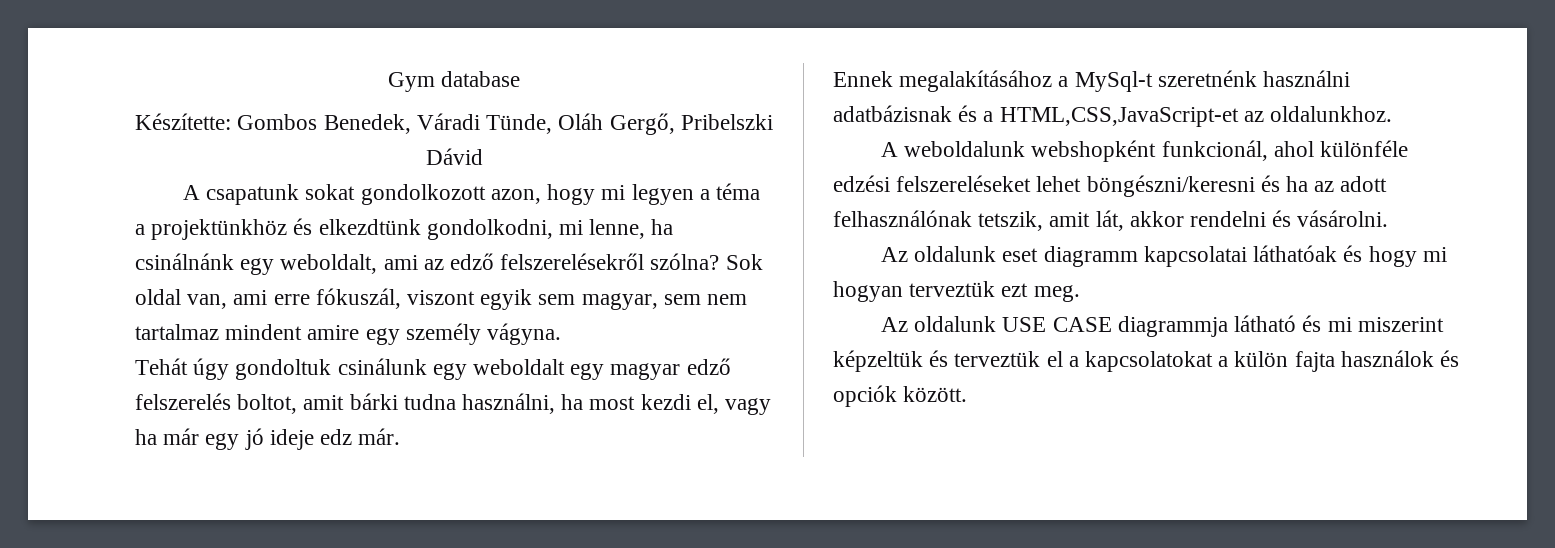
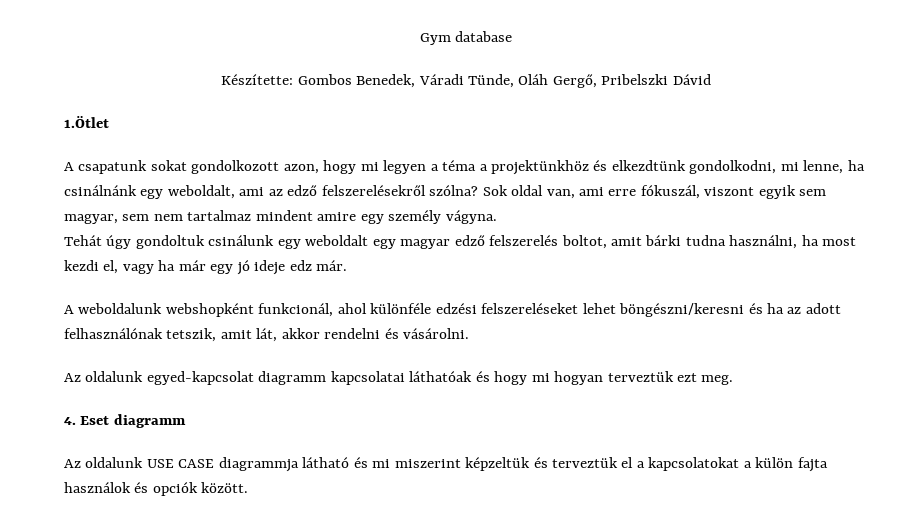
+ 1.Ötlet
- Ennek megalakításához a MySql-t szeretnénk használni adatbázisnak és a HTML,CSS,JavaScript-et az oldalunkhoz.
- Az oldalunk eset diagramm kapcsolatai láthatóak és hogy mi hogyan terveztük ezt meg.
+ Az oldalunk egyed-kapcsolat diagramm kapcsolatai láthatóak és hogy mi hogyan terveztük ezt meg.
+ 4. Eset diagramm

